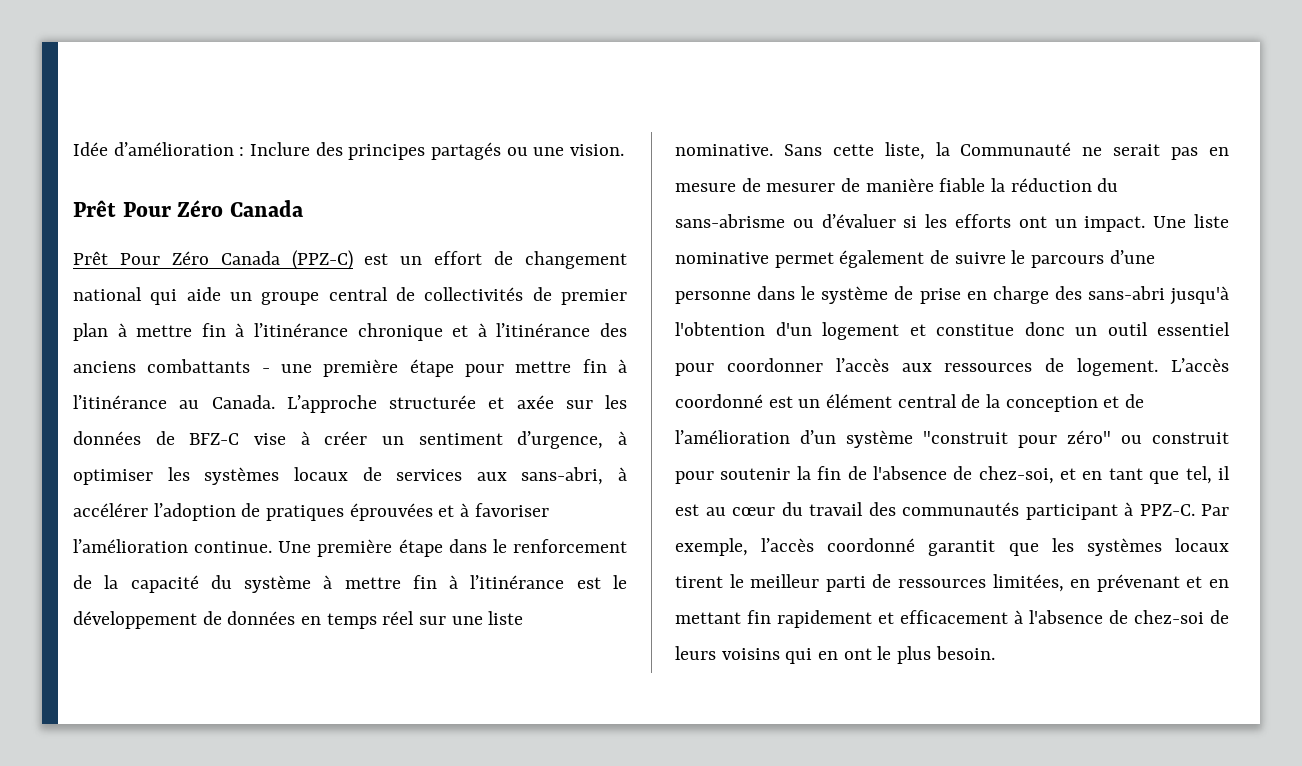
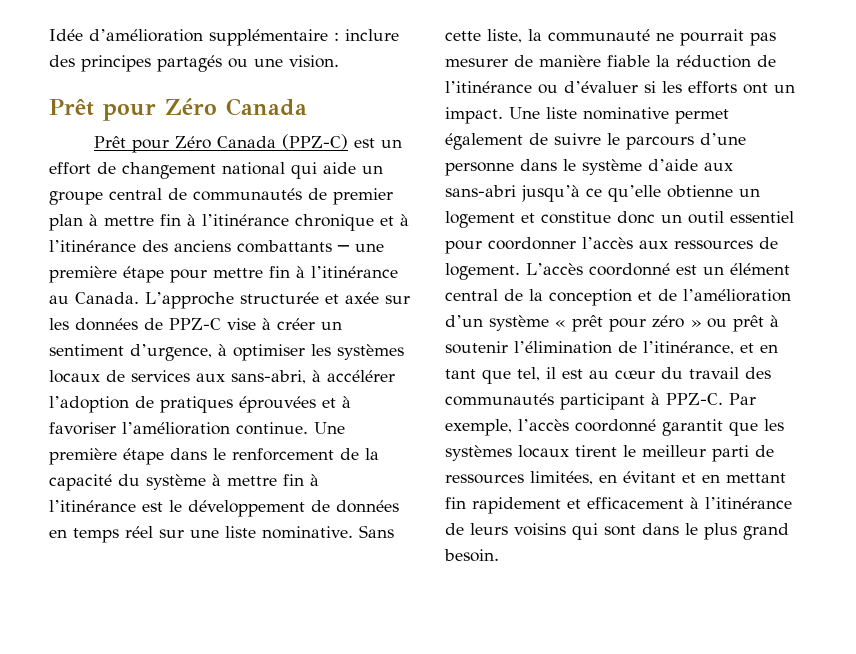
- Idée d’amélioration : Inclure des principes partagés ou une vision.
- Prêt Pour Zéro Canada
+ Idée d’amélioration supplémentaire : inclure des principes partagés ou une vision.
+ Prêt pour Zéro Canada
- Prêt Pour Zéro Canada (PPZ-C) est un effort de changement national qui aide un groupe central de collectivités de premier plan à mettre fin à l’itinérance chronique et à l’itinérance des anciens combattants - une première étape pour mettre fin à l’itinérance au Canada.
+ Prêt pour Zéro Canada (PPZ-C) est un effort de changement national qui aide un groupe central de communautés de premier plan à mettre fin à l’itinérance chronique et à l’itinérance des anciens combattants ─ une première étape pour mettre fin à l’itinérance au Canada.
- L’approche structurée et axée sur les données de BFZ-C vise à créer un sentiment d’urgence, à optimiser les systèmes locaux de services aux sans-abri, à accélérer l’adoption de pratiques éprouvées et à favoriser l’amélioration continue.
+ L’approche structurée et axée sur les données de PPZ-C vise à créer un sentiment d’urgence, à optimiser les systèmes locaux de services aux sans-abri, à accélérer l’adoption de pratiques éprouvées et à favoriser l’amélioration continue.
- Sans cette liste, la Communauté ne serait pas en mesure de mesurer de manière fiable la réduction du sans-abrisme ou d’évaluer si les efforts ont un impact.
+ Sans cette liste, la communauté ne pourrait pas mesurer de manière fiable la réduction de l’itinérance ou d’évaluer si les efforts ont un impact.
- Une liste nominative permet également de suivre le parcours d’une personne dans le système de prise en charge des sans-abri jusqu'à l'obtention d'un logement et constitue donc un outil essentiel pour coordonner l’accès aux ressources de logement.
+ Une liste nominative permet également de suivre le parcours d’une personne dans le système d’aide aux sans-abri jusqu’à ce qu’elle obtienne un logement et constitue donc un outil essentiel pour coordonner l’accès aux ressources de logement.
- L’accès coordonné est un élément central de la conception et de l’amélioration d’un système "construit pour zéro" ou construit pour soutenir la fin de l'absence de chez-soi, et en tant que tel, il est au cœur du travail des communautés participant à PPZ-C.
+ L’accès coordonné est un élément central de la conception et de l’amélioration d’un système « prêt pour zéro » ou prêt à soutenir l’élimination de l’itinérance, et en tant que tel, il est au cœur du travail des communautés participant à PPZ-C.
- Par exemple, l’accès coordonné garantit que les systèmes locaux tirent le meilleur parti de ressources limitées, en prévenant et en mettant fin rapidement et efficacement à l'absence de chez-soi de leurs voisins qui en ont le plus besoin.
+ Par exemple, l’accès coordonné garantit que les systèmes locaux tirent le meilleur parti de ressources limitées, en évitant et en mettant fin rapidement et efficacement à l’itinérance de leurs voisins qui sont dans le plus grand besoin.

